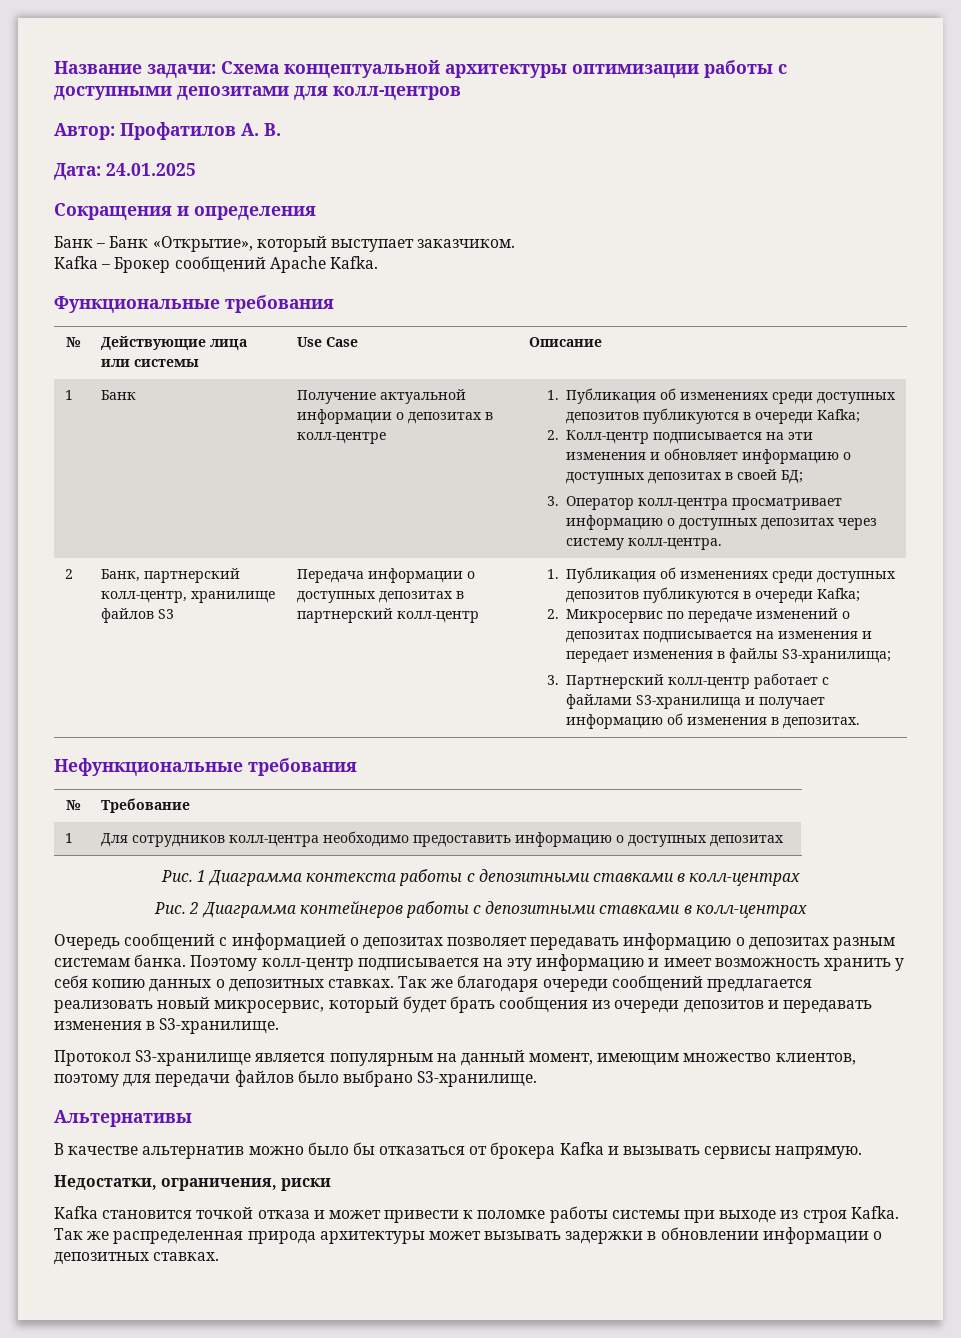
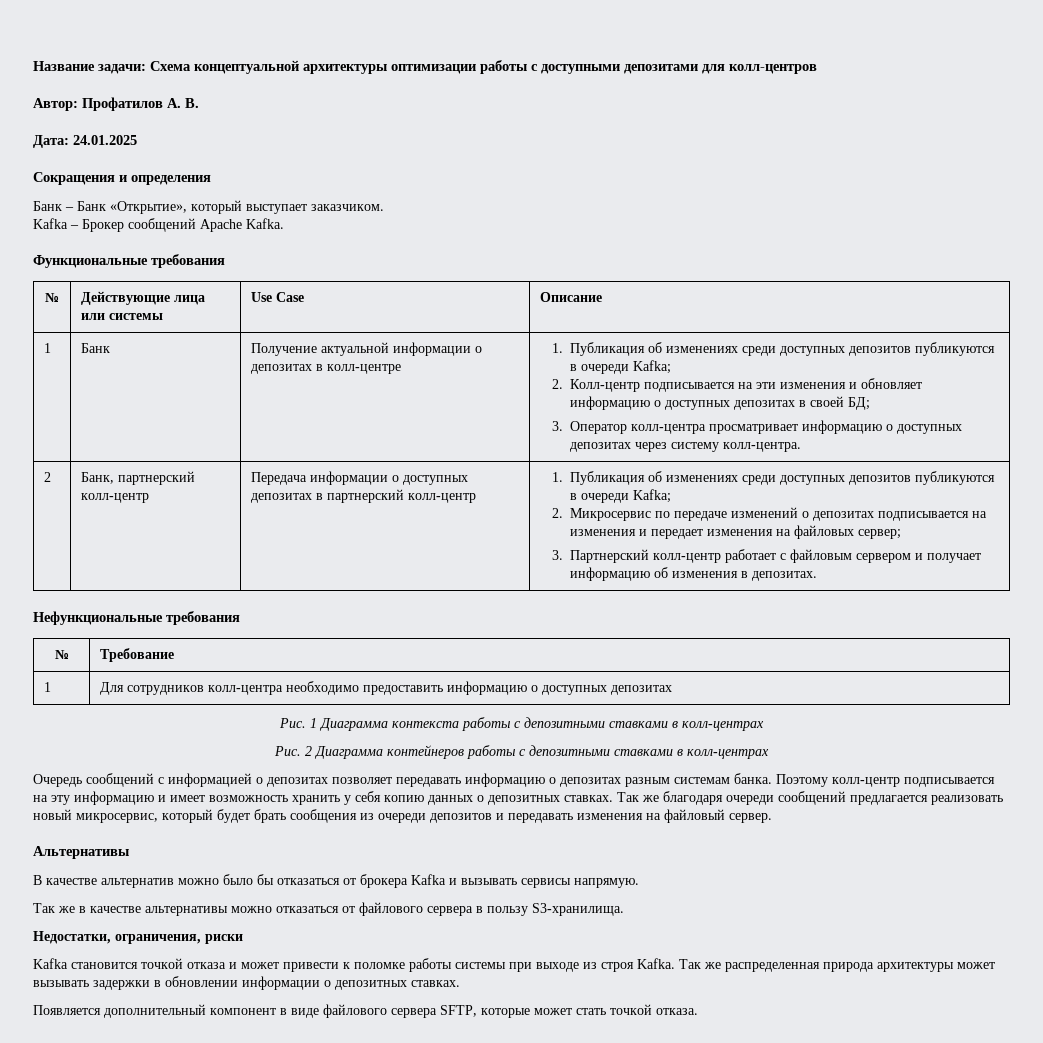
- Банк, партнерский колл-центр, хранилище файлов S3
+ Банк, партнерский колл-центр
- 2. Микросервис по передаче изменений о депозитах подписывается на изменения и передает изменения в файлы S3-хранилища;
+ 2. Микросервис по передаче изменений о депозитах подписывается на изменения и передает изменения на файловых сервер;
- 3. Партнерский колл-центр работает с файлами S3-хранилища и получает информацию об изменения в депозитах.
+ 3. Партнерский колл-центр работает с файловым сервером и получает информацию об изменения в депозитах.
- Так же благодаря очереди сообщений предлагается реализовать новый микросервис, который будет брать сообщения из очереди депозитов и передавать изменения в S3-хранилище.
- Протокол S3-хранилище является популярным на данный момент, имеющим множество клиентов, поэтому для передачи файлов было выбрано S3-хранилище.
+ Так же благодаря очереди сообщений предлагается реализовать новый микросервис, который будет брать сообщения из очереди депозитов и передавать изменения на файловый сервер.
+ Так же в качестве альтернативы можно отказаться от файлового сервера в пользу S3-хранилища.
+ Появляется дополнительный компонент в виде файлового сервера SFTP, которые может стать точкой отказа.

